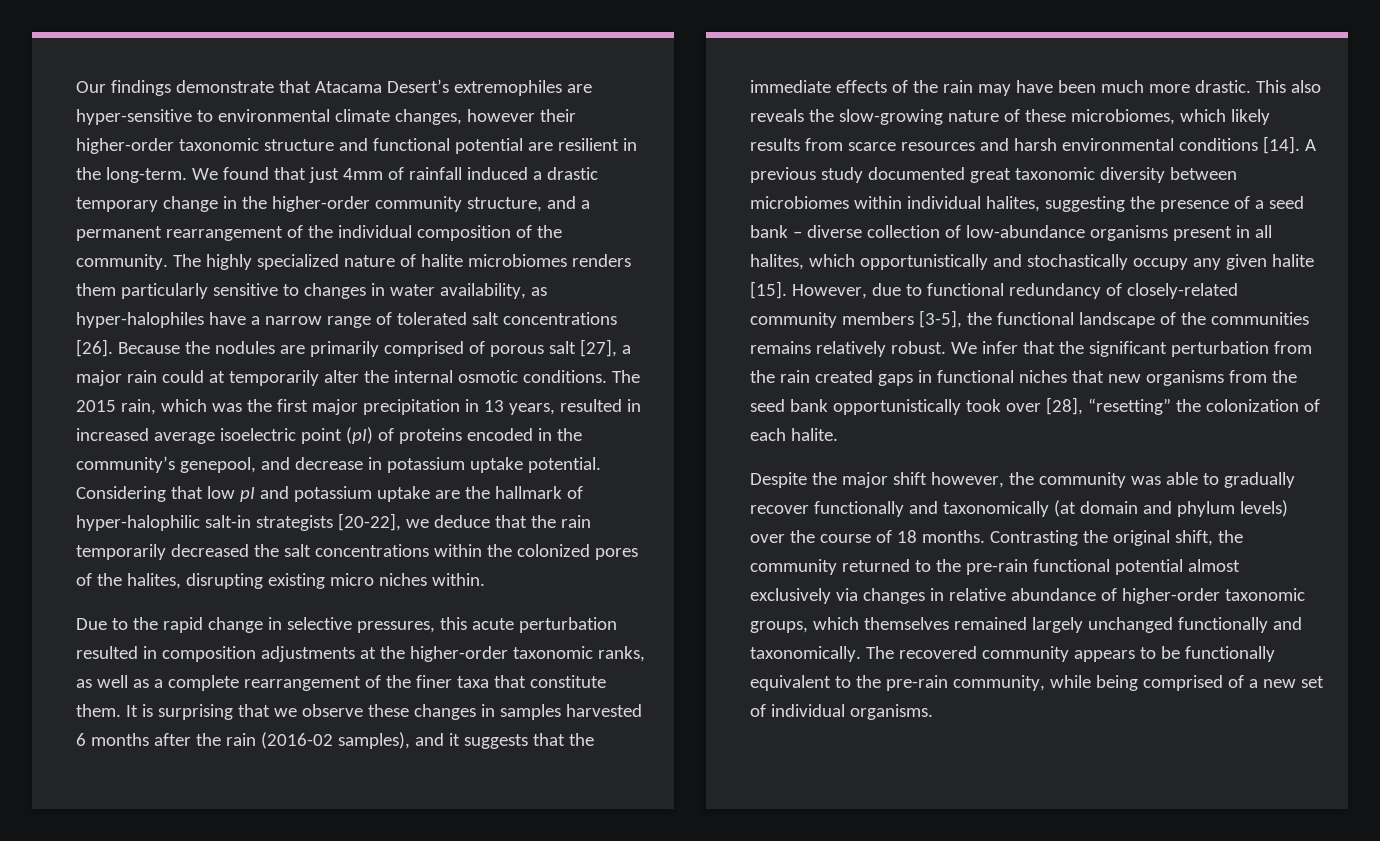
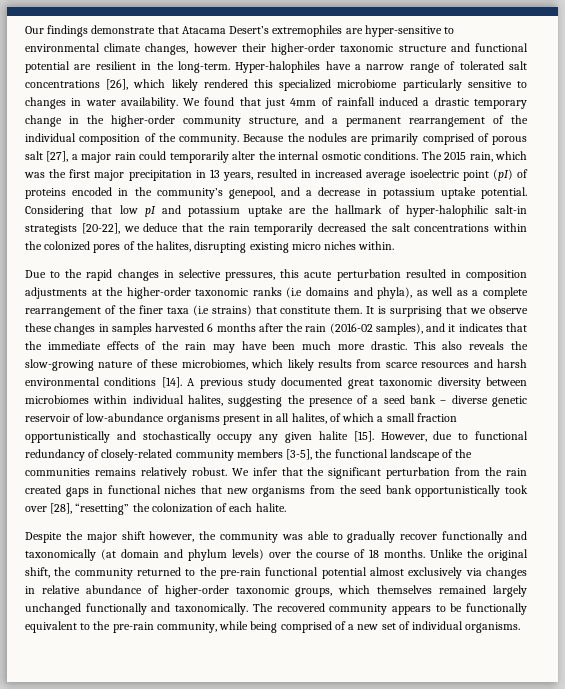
+ Hyper-halophiles have a narrow range of tolerated salt concentrations [26], which likely rendered this specialized microbiome particularly sensitive to changes in water availability.
- The highly specialized nature of halite microbiomes renders them particularly sensitive to changes in water availability, as hyper-halophiles have a narrow range of tolerated salt concentrations [26].
- Because the nodules are primarily comprised of porous salt [27], a major rain could at temporarily alter the internal osmotic conditions.
+ Because the nodules are primarily comprised of porous salt [27], a major rain could temporarily alter the internal osmotic conditions.
- The 2015 rain, which was the first major precipitation in 13 years, resulted in increased average isoelectric point (pI) of proteins encoded in the community’s genepool, and decrease in potassium uptake potential.
+ The 2015 rain, which was the first major precipitation in 13 years, resulted in increased average isoelectric point (pI) of proteins encoded in the community’s genepool, and a decrease in potassium uptake potential.
- Due to the rapid change in selective pressures, this acute perturbation resulted in composition adjustments at the higher-order taxonomic ranks, as well as a complete rearrangement of the finer taxa that constitute them.
+ Due to the rapid changes in selective pressures, this acute perturbation resulted in composition adjustments at the higher-order taxonomic ranks (i.e domains and phyla), as well as a complete rearrangement of the finer taxa (i.e strains) that constitute them.
- It is surprising that we observe these changes in samples harvested 6 months after the rain (2016-02 samples), and it suggests that the immediate effects of the rain may have been much more drastic.
+ It is surprising that we observe these changes in samples harvested 6 months after the rain (2016-02 samples), and it indicates that the immediate effects of the rain may have been much more drastic.
- A previous study documented great taxonomic diversity between microbiomes within individual halites, suggesting the presence of a seed bank – diverse collection of low-abundance organisms present in all halites, which opportunistically and stochastically occupy any given halite [15].
+ A previous study documented great taxonomic diversity between microbiomes within individual halites, suggesting the presence of a seed bank – diverse genetic reservoir of low-abundance organisms present in all halites, of which a small fraction opportunistically and stochastically occupy any given halite [15].
- Contrasting the original shift, the community returned to the pre-rain functional potential almost exclusively via changes in relative abundance of higher-order taxonomic groups, which themselves remained largely unchanged functionally and taxonomically.
+ Unlike the original shift, the community returned to the pre-rain functional potential almost exclusively via changes in relative abundance of higher-order taxonomic groups, which themselves remained largely unchanged functionally and taxonomically.

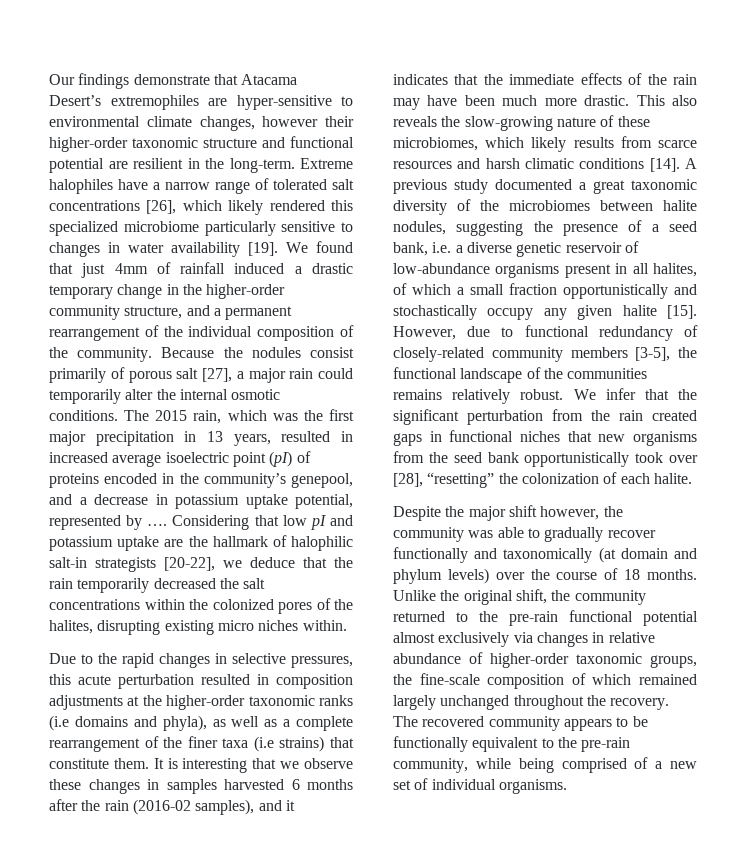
- Hyper-halophiles have a narrow range of tolerated salt concentrations [26], which likely rendered this specialized microbiome particularly sensitive to changes in water availability.
+ Extreme halophiles have a narrow range of tolerated salt concentrations [26], which likely rendered this specialized microbiome particularly sensitive to changes in water availability [19].
- Because the nodules are primarily comprised of porous salt [27], a major rain could temporarily alter the internal osmotic conditions.
+ Because the nodules consist primarily of porous salt [27], a major rain could temporarily alter the internal osmotic conditions.
- The 2015 rain, which was the first major precipitation in 13 years, resulted in increased average isoelectric point (pI) of proteins encoded in the community’s genepool, and a decrease in potassium uptake potential.
+ The 2015 rain, which was the first major precipitation in 13 years, resulted in increased average isoelectric point (pI) of proteins encoded in the community’s genepool, and a decrease in potassium uptake potential, represented by ….
- Considering that low pI and potassium uptake are the hallmark of hyper-halophilic salt-in strategists [20-22], we deduce that the rain temporarily decreased the salt concentrations within the colonized pores of the halites, disrupting existing micro niches within.
+ Considering that low pI and potassium uptake are the hallmark of halophilic salt-in strategists [20-22], we deduce that the rain temporarily decreased the salt concentrations within the colonized pores of the halites, disrupting existing micro niches within.
- It is surprising that we observe these changes in samples harvested 6 months after the rain (2016-02 samples), and it indicates that the immediate effects of the rain may have been much more drastic.
+ It is interesting that we observe these changes in samples harvested 6 months after the rain (2016-02 samples), and it indicates that the immediate effects of the rain may have been much more drastic.
- This also reveals the slow-growing nature of these microbiomes, which likely results from scarce resources and harsh environmental conditions [14].
+ This also reveals the slow-growing nature of these microbiomes, which likely results from scarce resources and harsh climatic conditions [14].
- A previous study documented great taxonomic diversity between microbiomes within individual halites, suggesting the presence of a seed bank – diverse genetic reservoir of low-abundance organisms present in all halites, of which a small fraction opportunistically and stochastically occupy any given halite [15].
+ A previous study documented a great taxonomic diversity of the microbiomes between halite nodules, suggesting the presence of a seed bank, i.e. a diverse genetic reservoir of low-abundance organisms present in all halites, of which a small fraction opportunistically and stochastically occupy any given halite [15].
- Unlike the original shift, the community returned to the pre-rain functional potential almost exclusively via changes in relative abundance of higher-order taxonomic groups, which themselves remained largely unchanged functionally and taxonomically.
+ Unlike the original shift, the community returned to the pre-rain functional potential almost exclusively via changes in relative abundance of higher-order taxonomic groups, the fine-scale composition of which remained largely unchanged throughout the recovery.

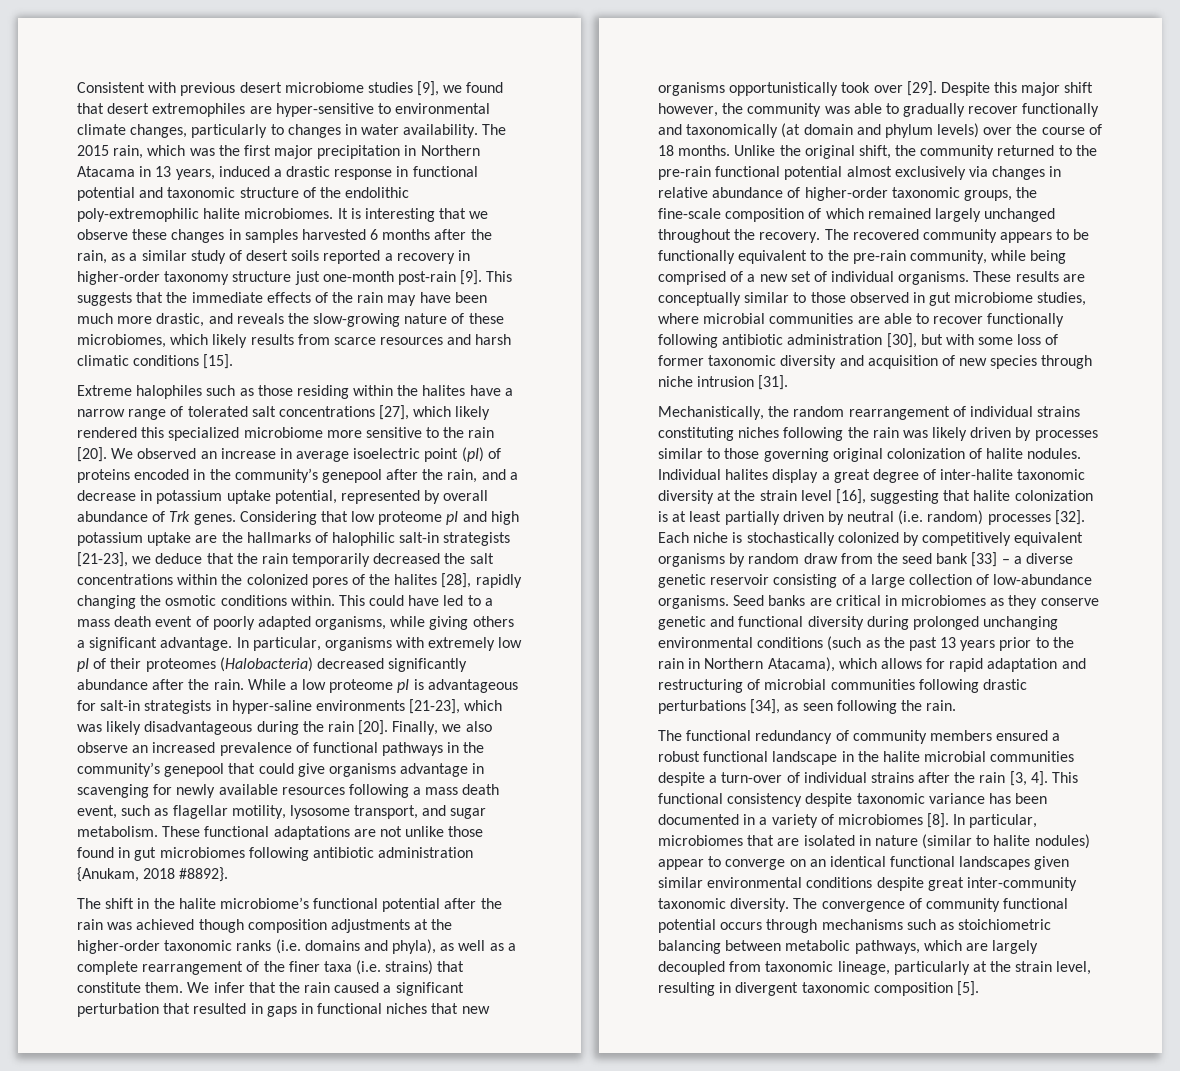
- Our findings demonstrate that Atacama Desert’s extremophiles are hyper-sensitive to environmental climate changes, however their higher-order taxonomic structure and functional potential are resilient in the long-term. Extreme halophiles have a narrow range of tolerated salt concentrations [26], which likely rendered this specialized microbiome particularly sensitive to changes in water availability [19]. We found that just 4mm of rainfall induced a drastic temporary change in the higher-order community structure, and a permanent rearrangement of the individual composition of the community. Because the nodules consist primarily of porous salt [27], a major rain could temporarily alter the internal osmotic conditions.
+ Consistent with previous desert microbiome studies [9], we found that desert extremophiles are hyper-sensitive to environmental climate changes, particularly to changes in water availability.
- The 2015 rain, which was the first major precipitation in 13 years, resulted in increased average isoelectric point (pI) of proteins encoded in the community’s genepool, and a decrease in potassium uptake potential, represented by …. Considering that low pI and potassium uptake are the hallmark of halophilic salt-in strategists [20-22], we deduce that the rain temporarily decreased the salt concentrations within the colonized pores of the halites, disrupting existing micro niches within.
- Due to the rapid changes in selective pressures, this acute perturbation resulted in composition adjustments at the higher-order taxonomic ranks (i.e domains and phyla), as well as a complete rearrangement of the finer taxa (i.e strains) that constitute them.
+ The 2015 rain, which was the first major precipitation in Northern Atacama in 13 years, induced a drastic response in functional potential and taxonomic structure of the endolithic poly-extremophilic halite microbiomes.
- It is interesting that we observe these changes in samples harvested 6 months after the rain (2016-02 samples), and it indicates that the immediate effects of the rain may have been much more drastic. This also reveals the slow-growing nature of these microbiomes, which likely results from scarce resources and harsh climatic conditions [14]. A previous study documented a great taxonomic diversity of the microbiomes between halite nodules, suggesting the presence of a seed bank, i.e. a diverse genetic reservoir of low-abundance organisms present in all halites, of which a small fraction opportunistically and stochastically occupy any given halite [15]. However, due to functional redundancy of closely-related community members [3-5], the functional landscape of the communities remains relatively robust. We infer that the significant perturbation from the rain created gaps in functional niches that new organisms from the seed bank opportunistically took over [28], “resetting” the colonization of each halite.
- Despite the major shift however, the community was able to gradually recover functionally and taxonomically (at domain and phylum levels) over the course of 18 months.
+ It is interesting that we observe these changes in samples harvested 6 months after the rain, as a similar study of desert soils reported a recovery in higher-order taxonomy structure just one-month post-rain [9]. This suggests that the immediate effects of the rain may have been much more drastic, and reveals the slow-growing nature of these microbiomes, which likely results from scarce resources and harsh climatic conditions [15].
+ Extreme halophiles such as those residing within the halites have a narrow range of tolerated salt concentrations [27], which likely rendered this specialized microbiome more sensitive to the rain [20]. We observed an increase in average isoelectric point (pI) of proteins encoded in the community’s genepool after the rain, and a decrease in potassium uptake potential, represented by overall abundance of Trk genes. Considering that low proteome pI and high potassium uptake are the hallmarks of halophilic salt-in strategists [21-23], we deduce that the rain temporarily decreased the salt concentrations within the colonized pores of the halites [28], rapidly changing the osmotic conditions within. This could have led to a mass death event of poorly adapted organisms, while giving others a significant advantage. In particular, organisms with extremely low pI of their proteomes (Halobacteria) decreased significantly abundance after the rain. While a low proteome pI is advantageous for salt-in strategists in hyper-saline environments [21-23], which was likely disadvantageous during the rain [20]. Finally, we also observe an increased prevalence of functional pathways in the community’s genepool that could give organisms advantage in scavenging for newly available resources following a mass death event, such as flagellar motility, lysosome transport, and sugar metabolism. These functional adaptations are not unlike those found in gut microbiomes following antibiotic administration {Anukam, 2018 #8892}.
+ The shift in the halite microbiome’s functional potential after the rain was achieved though composition adjustments at the higher-order taxonomic ranks (i.e. domains and phyla), as well as a complete rearrangement of the finer taxa (i.e. strains) that constitute them. We infer that the rain caused a significant perturbation that resulted in gaps in functional niches that new organisms opportunistically took over [29]. Despite this major shift however, the community was able to gradually recover functionally and taxonomically (at domain and phylum levels) over the course of 18 months.
+ These results are conceptually similar to those observed in gut microbiome studies, where microbial communities are able to recover functionally following antibiotic administration [30], but with some loss of former taxonomic diversity and acquisition of new species through niche intrusion [31].
+ Mechanistically, the random rearrangement of individual strains constituting niches following the rain was likely driven by processes similar to those governing original colonization of halite nodules. Individual halites display a great degree of inter-halite taxonomic diversity at the strain level [16], suggesting that halite colonization is at least partially driven by neutral (i.e. random) processes [32]. Each niche is stochastically colonized by competitively equivalent organisms by random draw from the seed bank [33] – a diverse genetic reservoir consisting of a large collection of low-abundance organisms. Seed banks are critical in microbiomes as they conserve genetic and functional diversity during prolonged unchanging environmental conditions (such as the past 13 years prior to the rain in Northern Atacama), which allows for rapid adaptation and restructuring of microbial communities following drastic perturbations [34], as seen following the rain.
+ The functional redundancy of community members ensured a robust functional landscape in the halite microbial communities despite a turn-over of individual strains after the rain [3, 4]. This functional consistency despite taxonomic variance has been documented in a variety of microbiomes [8]. In particular, microbiomes that are isolated in nature (similar to halite nodules) appear to converge on an identical functional landscapes given similar environmental conditions despite great inter-community taxonomic diversity. The convergence of community functional potential occurs through mechanisms such as stoichiometric balancing between metabolic pathways, which are largely decoupled from taxonomic lineage, particularly at the strain level, resulting in divergent taxonomic composition [5].

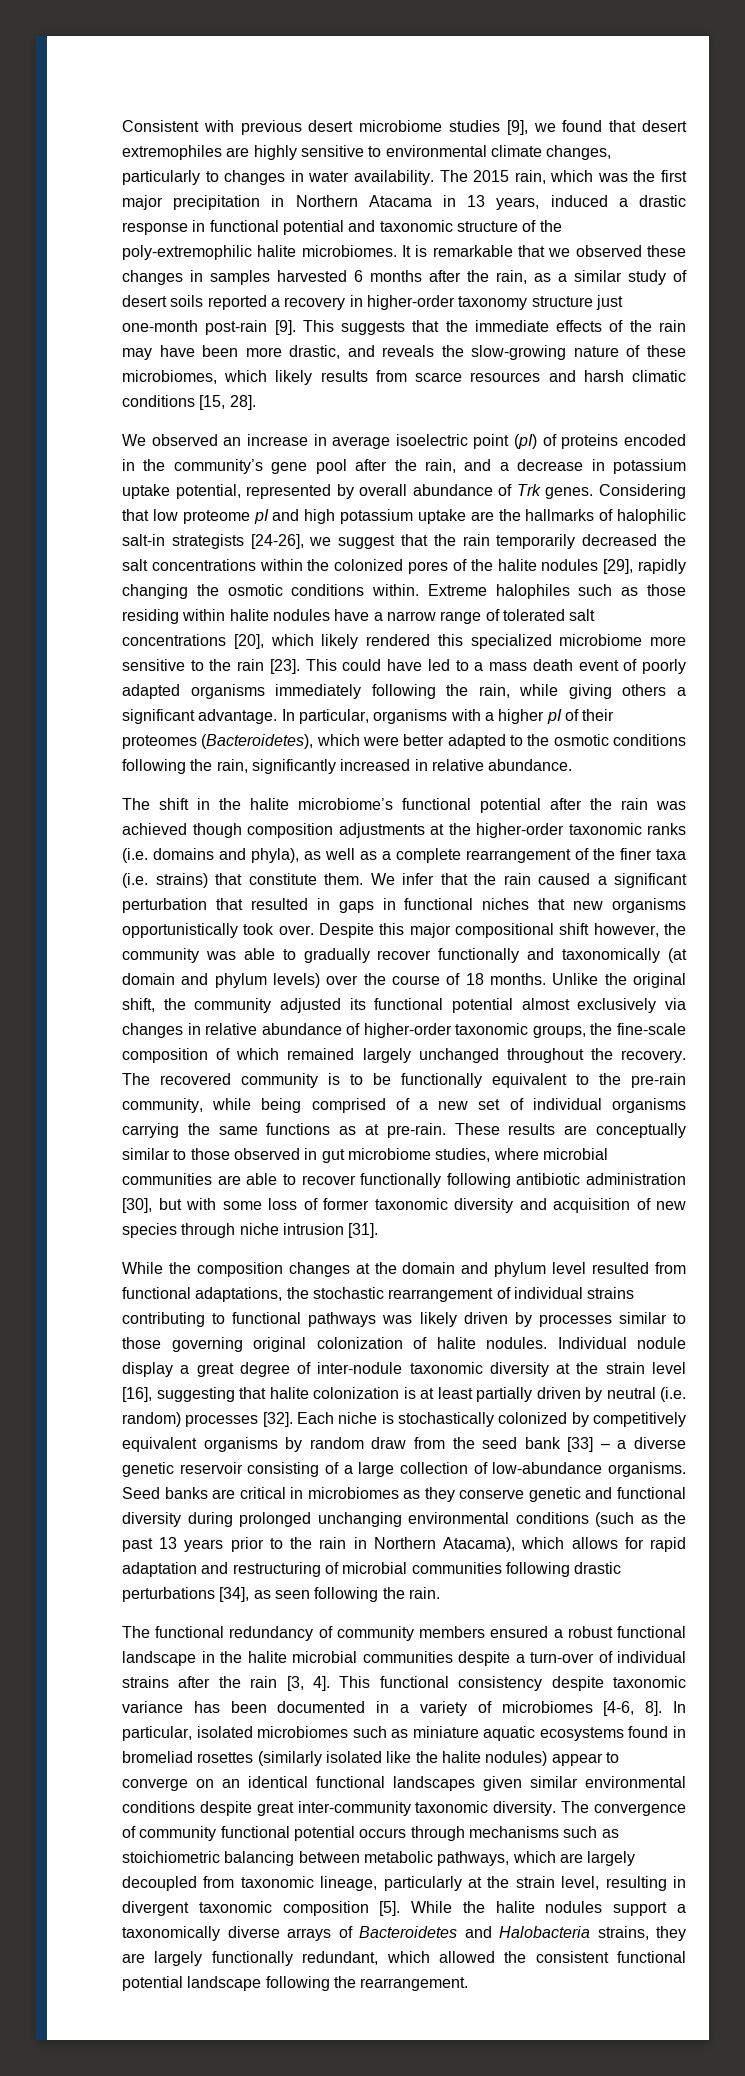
- Consistent with previous desert microbiome studies [9], we found that desert extremophiles are hyper-sensitive to environmental climate changes, particularly to changes in water availability.
+ Consistent with previous desert microbiome studies [9], we found that desert extremophiles are highly sensitive to environmental climate changes, particularly to changes in water availability.
- The 2015 rain, which was the first major precipitation in Northern Atacama in 13 years, induced a drastic response in functional potential and taxonomic structure of the endolithic poly-extremophilic halite microbiomes.
+ The 2015 rain, which was the first major precipitation in Northern Atacama in 13 years, induced a drastic response in functional potential and taxonomic structure of the poly-extremophilic halite microbiomes.
- It is interesting that we observe these changes in samples harvested 6 months after the rain, as a similar study of desert soils reported a recovery in higher-order taxonomy structure just one-month post-rain [9].
+ It is remarkable that we observed these changes in samples harvested 6 months after the rain, as a similar study of desert soils reported a recovery in higher-order taxonomy structure just one-month post-rain [9].
- This suggests that the immediate effects of the rain may have been much more drastic, and reveals the slow-growing nature of these microbiomes, which likely results from scarce resources and harsh climatic conditions [15].
- Extreme halophiles such as those residing within the halites have a narrow range of tolerated salt concentrations [27], which likely rendered this specialized microbiome more sensitive to the rain [20]. We observed an increase in average isoelectric point (pI) of proteins encoded in the community’s genepool after the rain, and a decrease in potassium uptake potential, represented by overall abundance of Trk genes.
+ This suggests that the immediate effects of the rain may have been more drastic, and reveals the slow-growing nature of these microbiomes, which likely results from scarce resources and harsh climatic conditions [15, 28].
+ We observed an increase in average isoelectric point (pI) of proteins encoded in the community’s gene pool after the rain, and a decrease in potassium uptake potential, represented by overall abundance of Trk genes.
- Considering that low proteome pI and high potassium uptake are the hallmarks of halophilic salt-in strategists [21-23], we deduce that the rain temporarily decreased the salt concentrations within the colonized pores of the halites [28], rapidly changing the osmotic conditions within.
+ Considering that low proteome pI and high potassium uptake are the hallmarks of halophilic salt-in strategists [24-26], we suggest that the rain temporarily decreased the salt concentrations within the colonized pores of the halite nodules [29], rapidly changing the osmotic conditions within.
+ Extreme halophiles such as those residing within halite nodules have a narrow range of tolerated salt concentrations [20], which likely rendered this specialized microbiome more sensitive to the rain [23].
- This could have led to a mass death event of poorly adapted organisms, while giving others a significant advantage.
+ This could have led to a mass death event of poorly adapted organisms immediately following the rain, while giving others a significant advantage.
- In particular, organisms with extremely low pI of their proteomes (Halobacteria) decreased significantly abundance after the rain. While a low proteome pI is advantageous for salt-in strategists in hyper-saline environments [21-23], which was likely disadvantageous during the rain [20]. Finally, we also observe an increased prevalence of functional pathways in the community’s genepool that could give organisms advantage in scavenging for newly available resources following a mass death event, such as flagellar motility, lysosome transport, and sugar metabolism. These functional adaptations are not unlike those found in gut microbiomes following antibiotic administration {Anukam, 2018 #8892}.
+ In particular, organisms with a higher pI of their proteomes (Bacteroidetes), which were better adapted to the osmotic conditions following the rain, significantly increased in relative abundance.
- We infer that the rain caused a significant perturbation that resulted in gaps in functional niches that new organisms opportunistically took over [29].
+ We infer that the rain caused a significant perturbation that resulted in gaps in functional niches that new organisms opportunistically took over.
- Despite this major shift however, the community was able to gradually recover functionally and taxonomically (at domain and phylum levels) over the course of 18 months.
+ Despite this major compositional shift however, the community was able to gradually recover functionally and taxonomically (at domain and phylum levels) over the course of 18 months.
- Unlike the original shift, the community returned to the pre-rain functional potential almost exclusively via changes in relative abundance of higher-order taxonomic groups, the fine-scale composition of which remained largely unchanged throughout the recovery.
+ Unlike the original shift, the community adjusted its functional potential almost exclusively via changes in relative abundance of higher-order taxonomic groups, the fine-scale composition of which remained largely unchanged throughout the recovery.
- The recovered community appears to be functionally equivalent to the pre-rain community, while being comprised of a new set of individual organisms.
+ The recovered community is to be functionally equivalent to the pre-rain community, while being comprised of a new set of individual organisms carrying the same functions as at pre-rain.
- Mechanistically, the random rearrangement of individual strains constituting niches following the rain was likely driven by processes similar to those governing original colonization of halite nodules.
+ While the composition changes at the domain and phylum level resulted from functional adaptations, the stochastic rearrangement of individual strains contributing to functional pathways was likely driven by processes similar to those governing original colonization of halite nodules.
- Individual halites display a great degree of inter-halite taxonomic diversity at the strain level [16], suggesting that halite colonization is at least partially driven by neutral (i.e. random) processes [32].
+ Individual nodule display a great degree of inter-nodule taxonomic diversity at the strain level [16], suggesting that halite colonization is at least partially driven by neutral (i.e. random) processes [32].
- This functional consistency despite taxonomic variance has been documented in a variety of microbiomes [8]. In particular, microbiomes that are isolated in nature (similar to halite nodules) appear to converge on an identical functional landscapes given similar environmental conditions despite great inter-community taxonomic diversity.
+ This functional consistency despite taxonomic variance has been documented in a variety of microbiomes [4-6, 8]. In particular, isolated microbiomes such as miniature aquatic ecosystems found in bromeliad rosettes (similarly isolated like the halite nodules) appear to converge on an identical functional landscapes given similar environmental conditions despite great inter-community taxonomic diversity.
+ While the halite nodules support a taxonomically diverse arrays of Bacteroidetes and Halobacteria strains, they are largely functionally redundant, which allowed the consistent functional potential landscape following the rearrangement.

